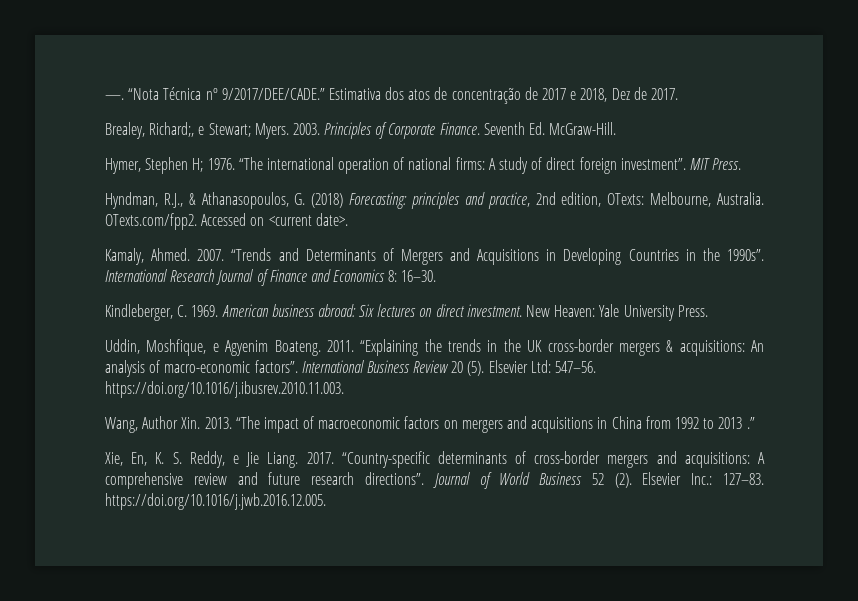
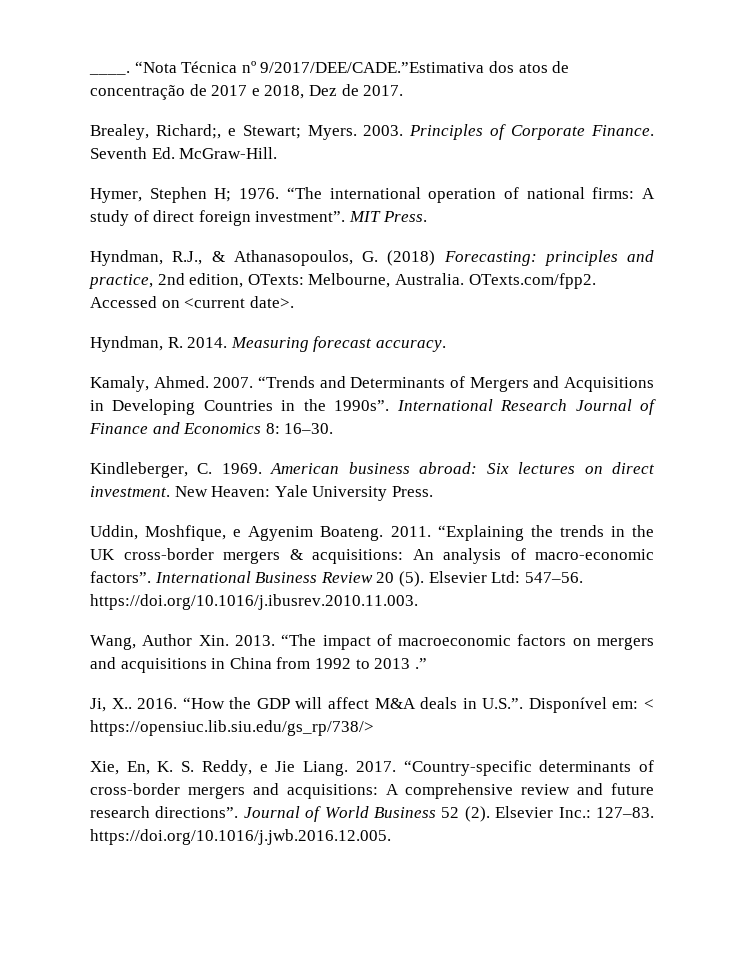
- —.
+ ____.
- “Nota Técnica nº 9/2017/DEE/CADE.” Estimativa dos atos de concentração de 2017 e 2018, Dez de 2017.
+ “Nota Técnica nº 9/2017/DEE/CADE.”Estimativa dos atos de concentração de 2017 e 2018, Dez de 2017.
+ Hyndman, R. 2014. Measuring forecast accuracy.
+ Ji, X.. 2016. “How the GDP will affect M&A deals in U.S.”. Disponível em: < https://opensiuc.lib.siu.edu/gs_rp/738/>

